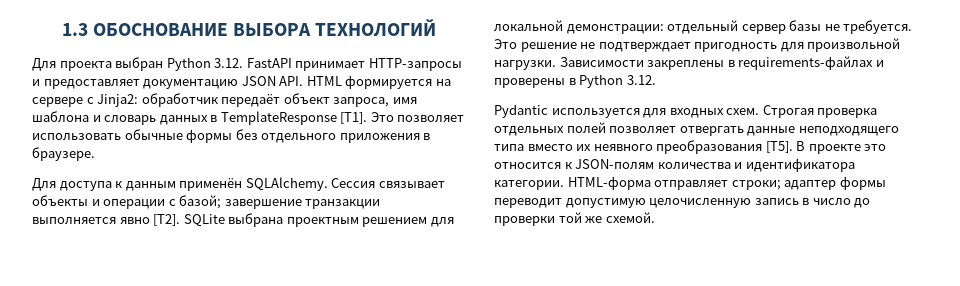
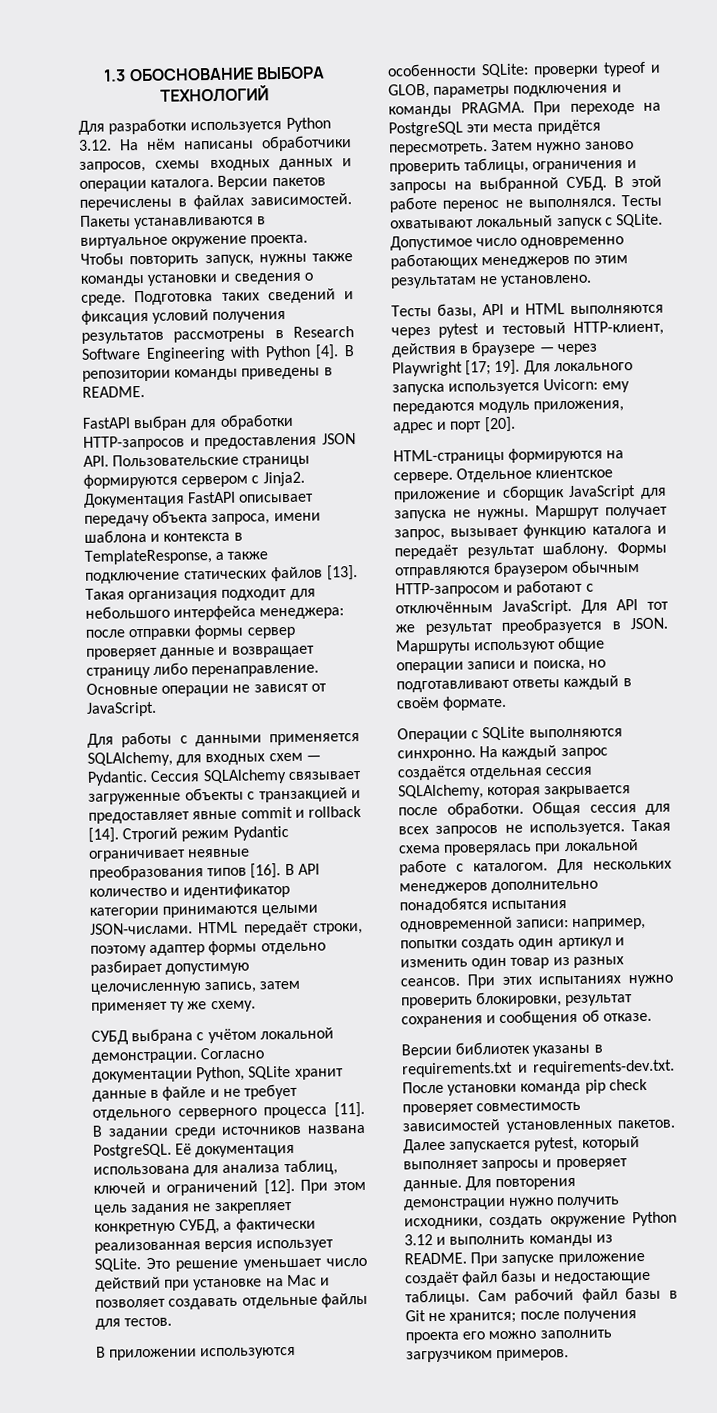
- Для проекта выбран Python 3.12. FastAPI принимает HTTP-запросы и предоставляет документацию JSON API. HTML формируется на сервере с Jinja2: обработчик передаёт объект запроса, имя шаблона и словарь данных в TemplateResponse [T1]. Это позволяет использовать обычные формы без отдельного приложения в браузере.
- Для доступа к данным применён SQLAlchemy. Сессия связывает объекты и операции с базой; завершение транзакции выполняется явно [T2]. SQLite выбрана проектным решением для локальной демонстрации: отдельный сервер базы не требуется. Это решение не подтверждает пригодность для произвольной нагрузки. Зависимости закреплены в requirements-файлах и проверены в Python 3.12.
- Pydantic используется для входных схем. Строгая проверка отдельных полей позволяет отвергать данные неподходящего типа вместо их неявного преобразования [T5]. В проекте это относится к JSON-полям количества и идентификатора категории. HTML-форма отправляет строки; адаптер формы переводит допустимую целочисленную запись в число до проверки той же схемой.
+ Для разработки используется Python 3.12. На нём написаны обработчики запросов, схемы входных данных и операции каталога. Версии пакетов перечислены в файлах зависимостей. Пакеты устанавливаются в виртуальное окружение проекта. Чтобы повторить запуск, нужны также команды установки и сведения о среде. Подготовка таких сведений и фиксация условий получения результатов рассмотрены в Research Software Engineering with Python [4]. В репозитории команды приведены в README.
+ FastAPI выбран для обработки HTTP-запросов и предоставления JSON API. Пользовательские страницы формируются сервером с Jinja2. Документация FastAPI описывает передачу объекта запроса, имени шаблона и контекста в TemplateResponse, а также подключение статических файлов [13]. Такая организация подходит для небольшого интерфейса менеджера: после отправки формы сервер проверяет данные и возвращает страницу либо перенаправление. Основные операции не зависят от JavaScript.
+ Для работы с данными применяется SQLAlchemy, для входных схем — Pydantic. Сессия SQLAlchemy связывает загруженные объекты с транзакцией и предоставляет явные commit и rollback [14]. Строгий режим Pydantic ограничивает неявные преобразования типов [16]. В API количество и идентификатор категории принимаются целыми JSON-числами. HTML передаёт строки, поэтому адаптер формы отдельно разбирает допустимую целочисленную запись, затем применяет ту же схему.
+ СУБД выбрана с учётом локальной демонстрации. Согласно документации Python, SQLite хранит данные в файле и не требует отдельного серверного процесса [11]. В задании среди источников названа PostgreSQL. Её документация использована для анализа таблиц, ключей и ограничений [12]. При этом цель задания не закрепляет конкретную СУБД, а фактически реализованная версия использует SQLite. Это решение уменьшает число действий при установке на Mac и позволяет создавать отдельные файлы для тестов.
+ В приложении используются особенности SQLite: проверки typeof и GLOB, параметры подключения и команды PRAGMA. При переходе на PostgreSQL эти места придётся пересмотреть. Затем нужно заново проверить таблицы, ограничения и запросы на выбранной СУБД. В этой работе перенос не выполнялся. Тесты охватывают локальный запуск с SQLite. Допустимое число одновременно работающих менеджеров по этим результатам не установлено.
+ Тесты базы, API и HTML выполняются через pytest и тестовый HTTP-клиент, действия в браузере — через Playwright [17; 19]. Для локального запуска используется Uvicorn: ему передаются модуль приложения, адрес и порт [20].
+ HTML-страницы формируются на сервере. Отдельное клиентское приложение и сборщик JavaScript для запуска не нужны. Маршрут получает запрос, вызывает функцию каталога и передаёт результат шаблону. Формы отправляются браузером обычным HTTP-запросом и работают с отключённым JavaScript. Для API тот же результат преобразуется в JSON. Маршруты используют общие операции записи и поиска, но подготавливают ответы каждый в своём формате.
+ Операции с SQLite выполняются синхронно. На каждый запрос создаётся отдельная сессия SQLAlchemy, которая закрывается после обработки. Общая сессия для всех запросов не используется. Такая схема проверялась при локальной работе с каталогом. Для нескольких менеджеров дополнительно понадобятся испытания одновременной записи: например, попытки создать один артикул и изменить один товар из разных сеансов. При этих испытаниях нужно проверить блокировки, результат сохранения и сообщения об отказе.
+ Версии библиотек указаны в requirements.txt и requirements-dev.txt. После установки команда pip check проверяет совместимость зависимостей установленных пакетов. Далее запускается pytest, который выполняет запросы и проверяет данные. Для повторения демонстрации нужно получить исходники, создать окружение Python 3.12 и выполнить команды из README. При запуске приложение создаёт файл базы и недостающие таблицы. Сам рабочий файл базы в Git не хранится; после получения проекта его можно заполнить загрузчиком примеров.

